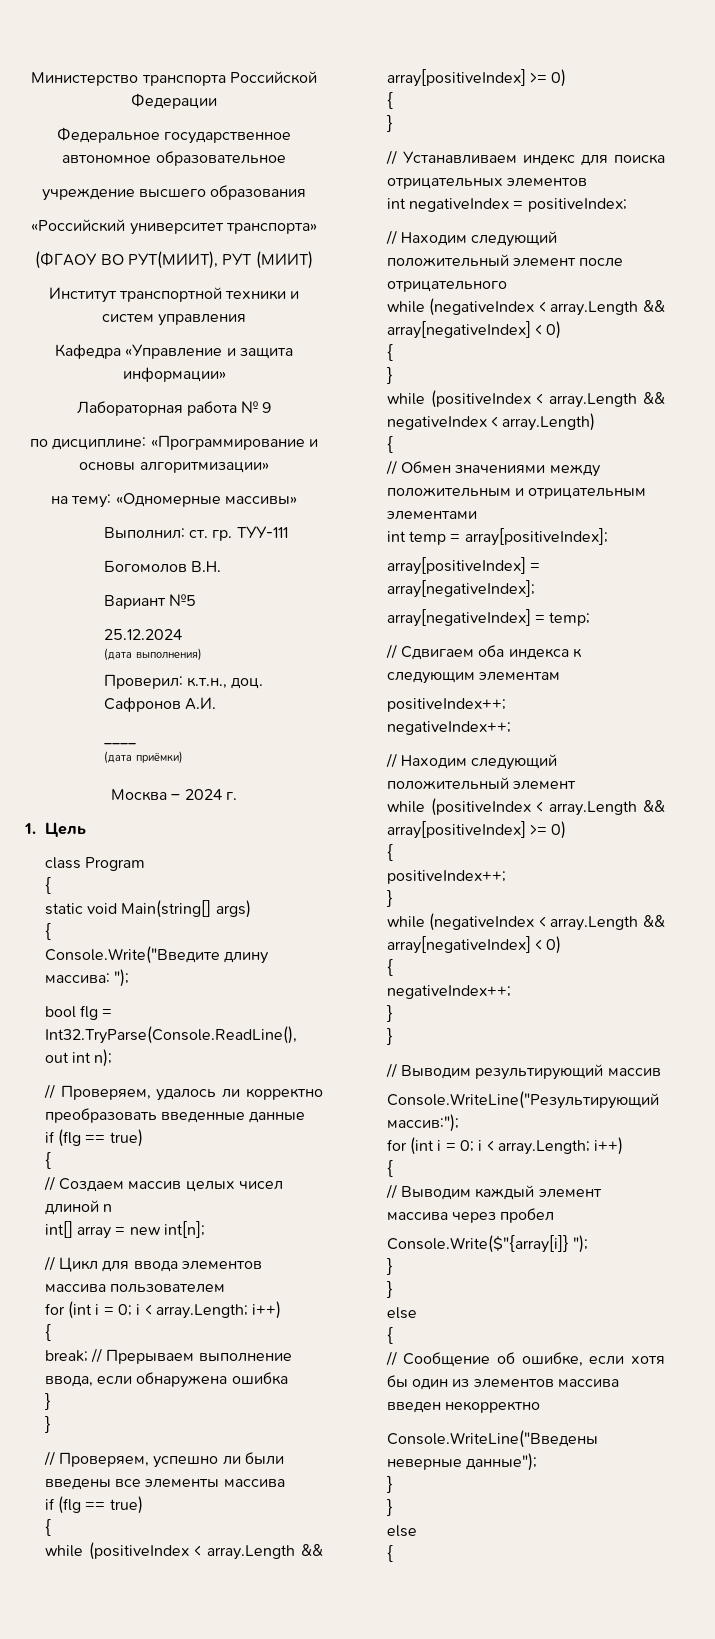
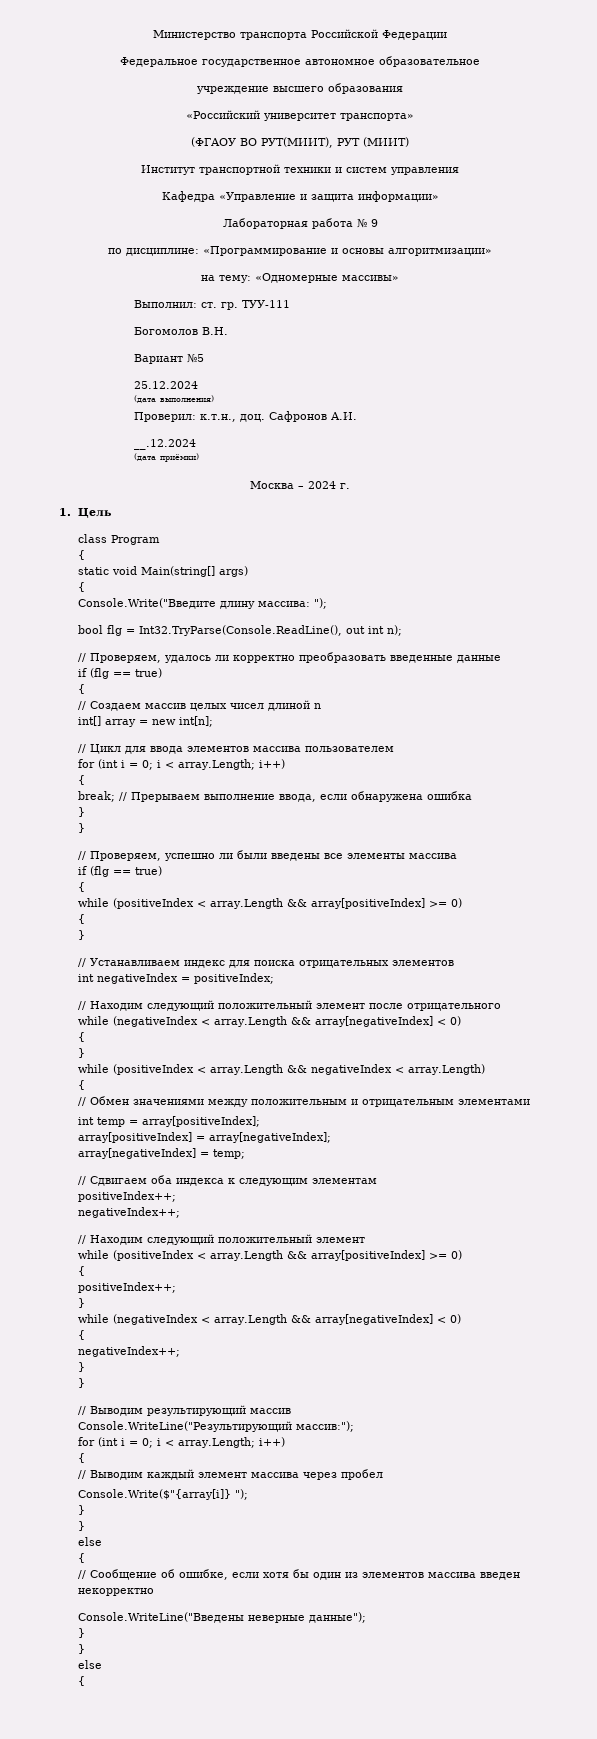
- ____
+ __.12.2024

